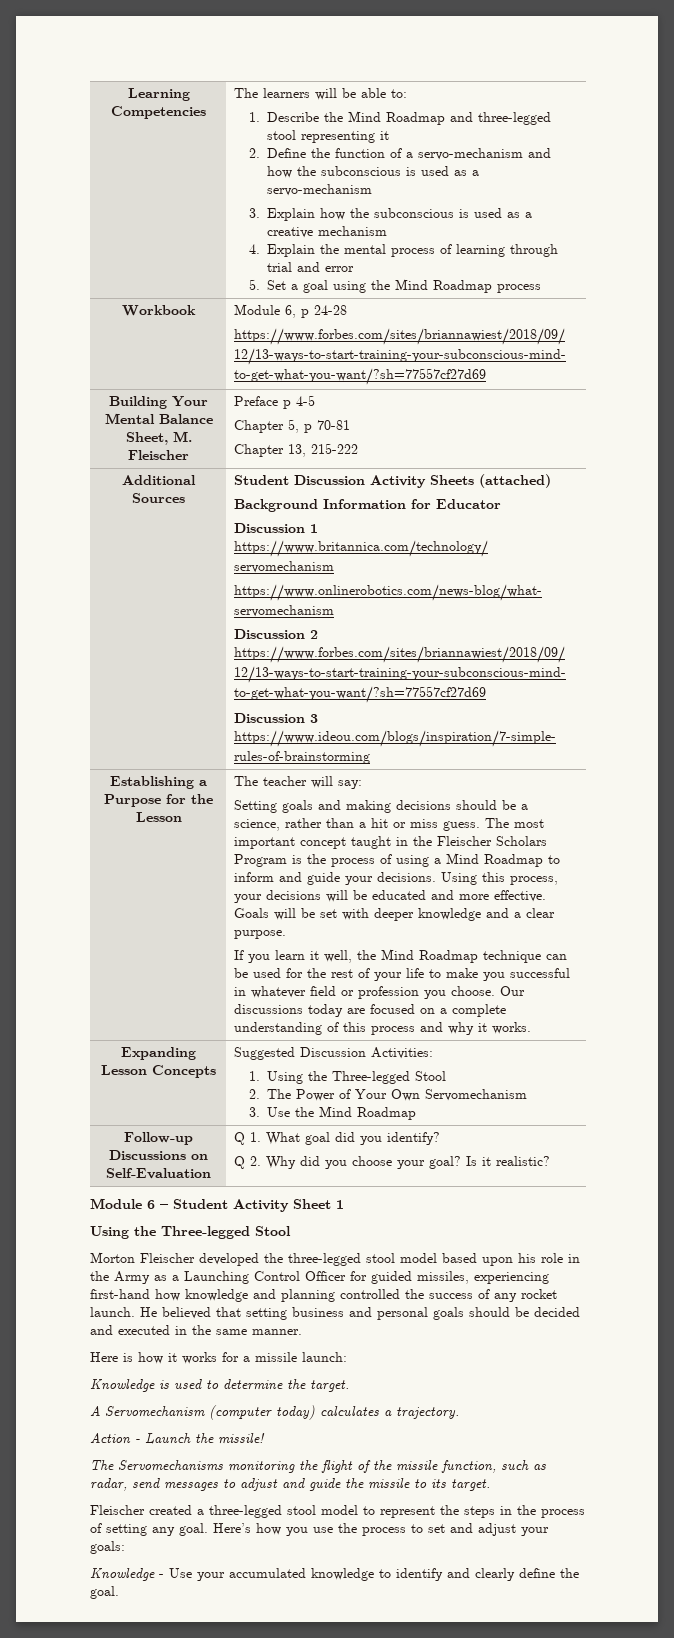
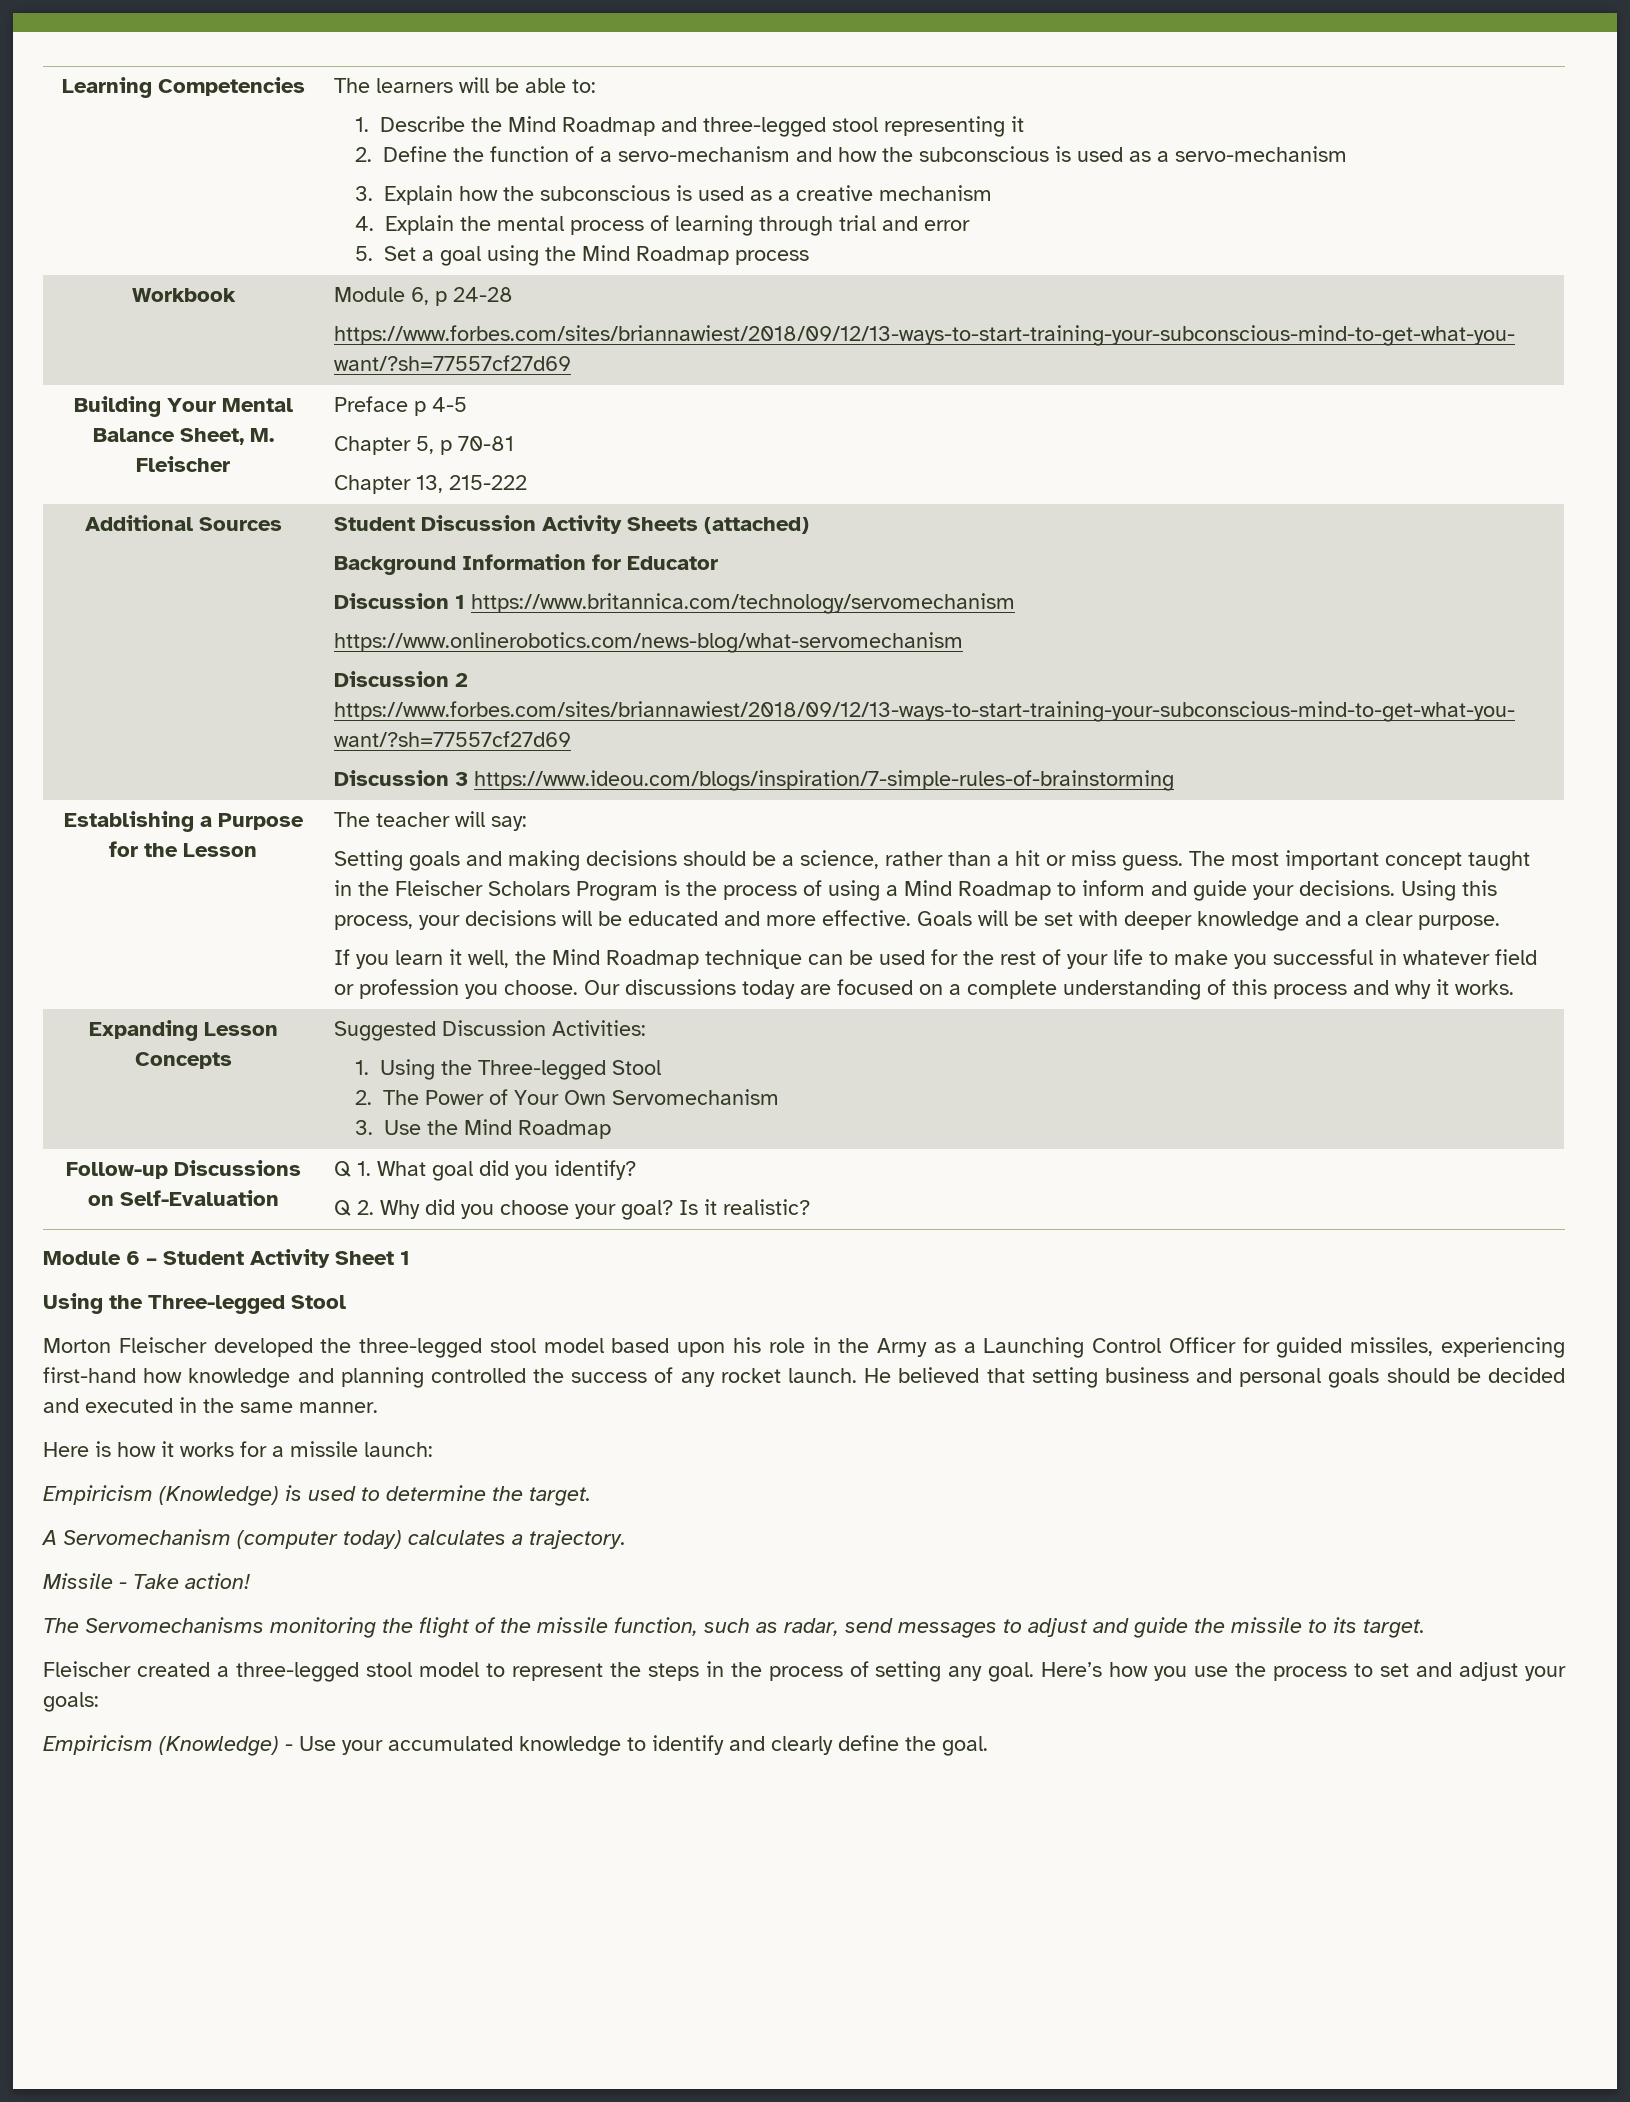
- Knowledge is used to determine the target.
+ Empiricism (Knowledge) is used to determine the target.
- Action - Launch the missile!
+ Missile - Take action!
- Knowledge - Use your accumulated knowledge to identify and clearly define the goal.
+ Empiricism (Knowledge) - Use your accumulated knowledge to identify and clearly define the goal.

